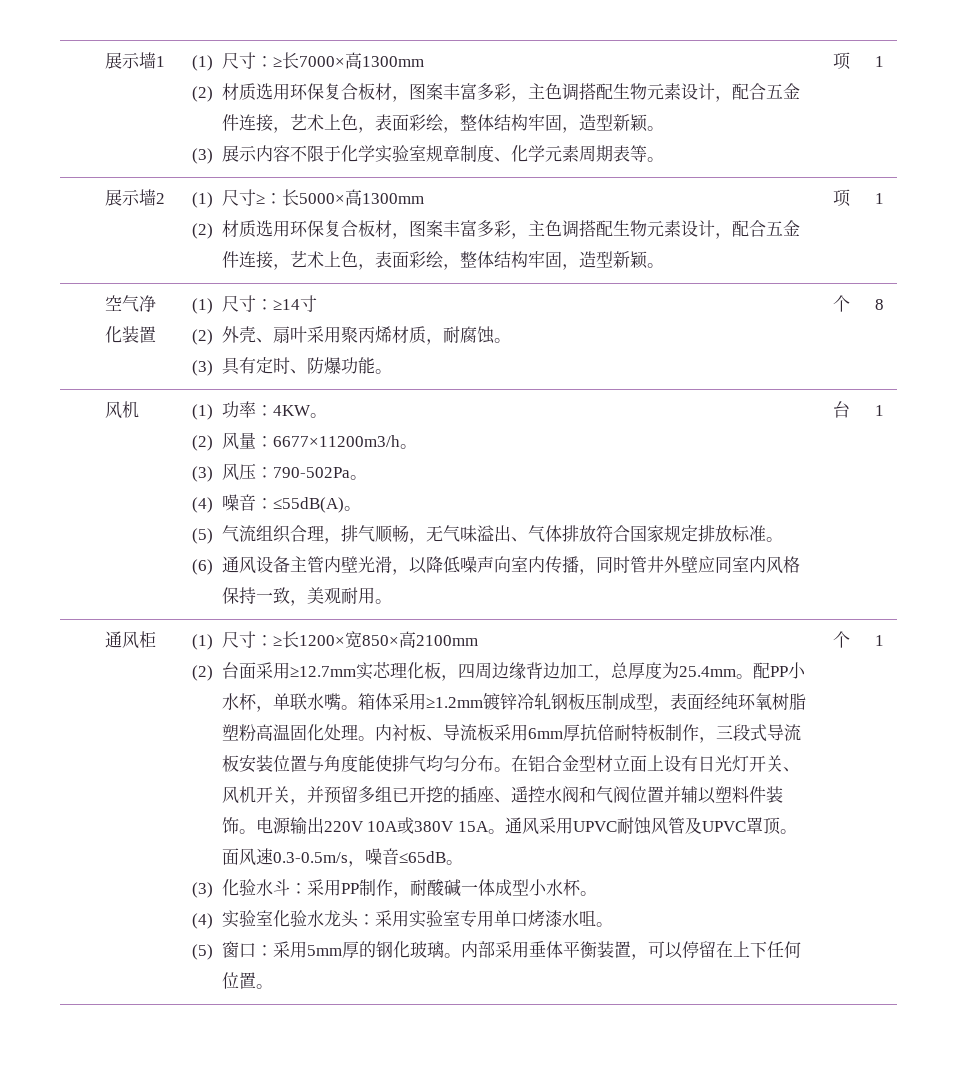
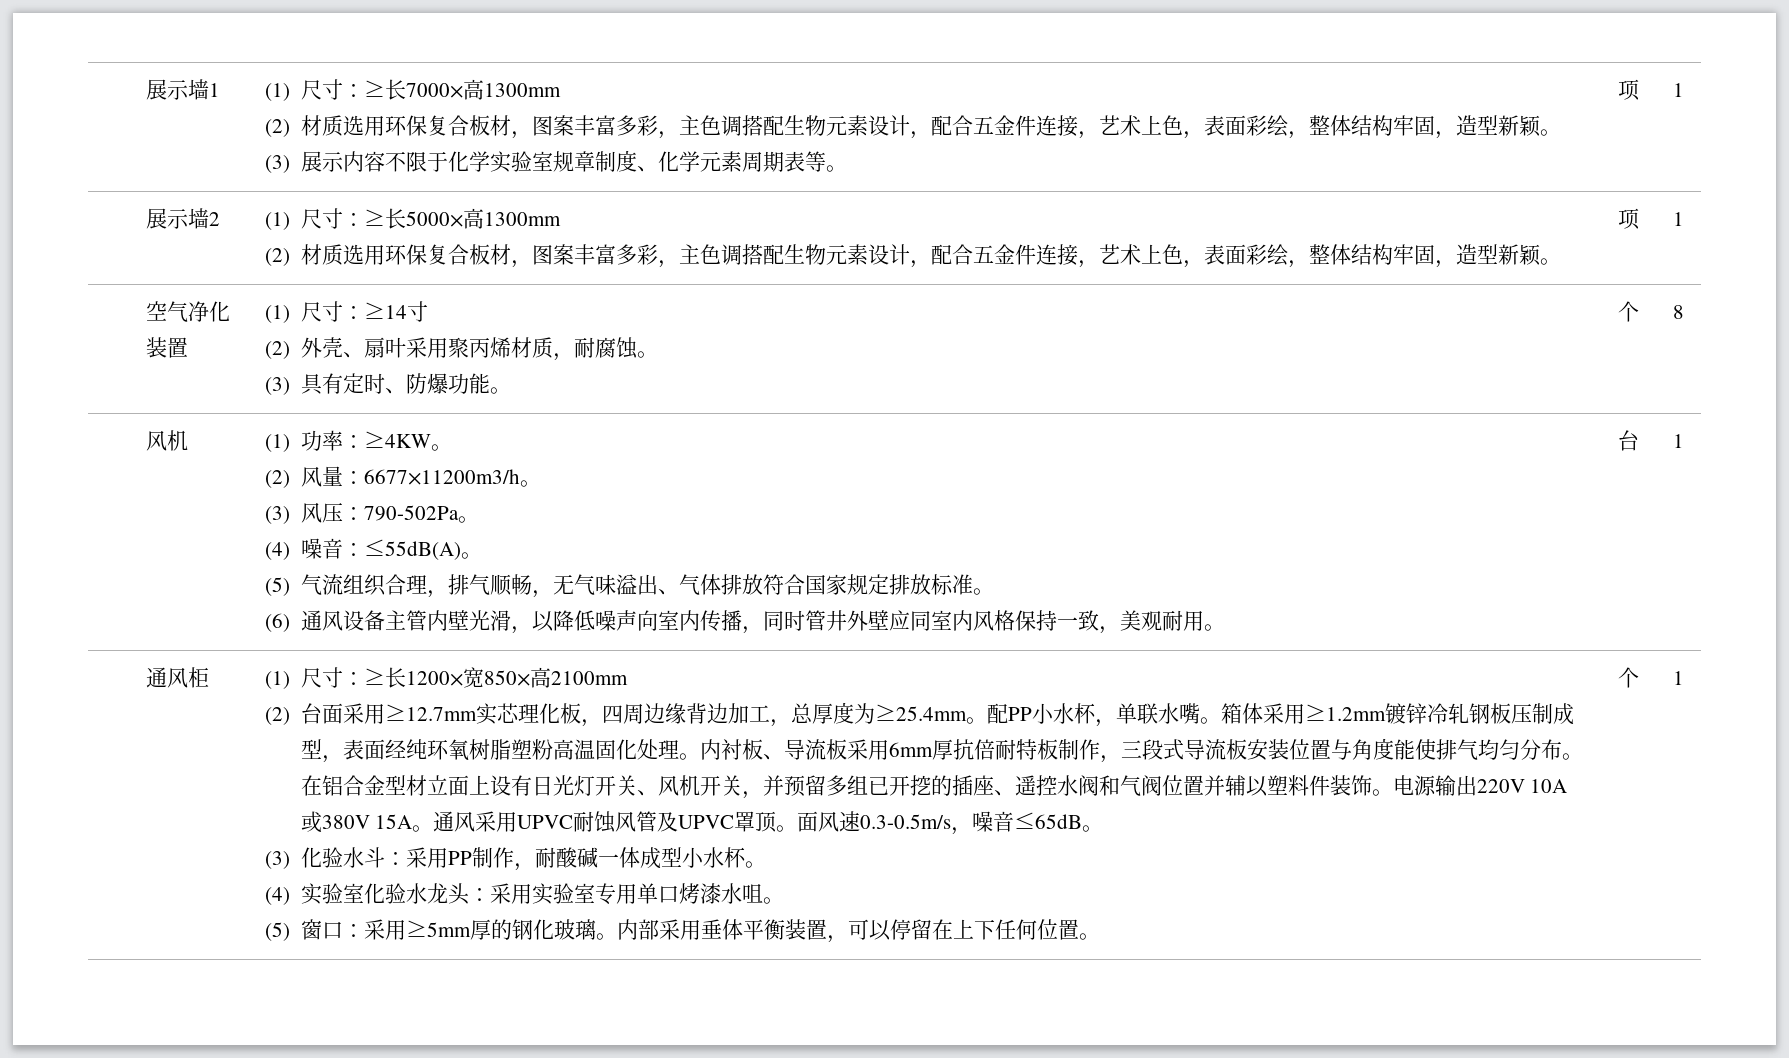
- (1)尺寸≥：长5000×高1300mm
+ (1)尺寸：≥长5000×高1300mm
- (1)功率：4KW。
+ (1)功率：≥4KW。
- (2)台面采用≥12.7mm实芯理化板，四周边缘背边加工，总厚度为25.4mm。
+ (2)台面采用≥12.7mm实芯理化板，四周边缘背边加工，总厚度为≥25.4mm。
- (5)窗口：采用5mm厚的钢化玻璃。
+ (5)窗口：采用≥5mm厚的钢化玻璃。

